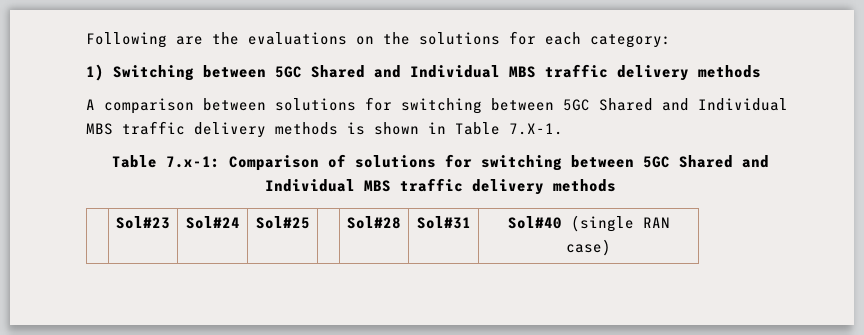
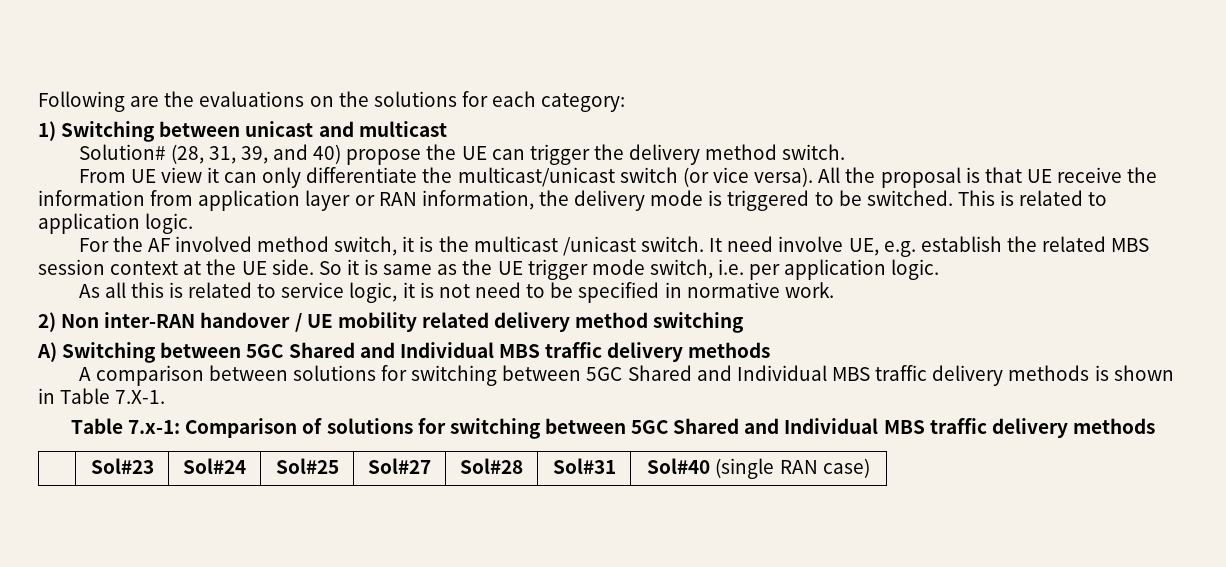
- 1) Switching between 5GC Shared and Individual MBS traffic delivery methods
+ 1) Switching between unicast and multicast
+ Solution# (28, 31, 39, and 40) propose the UE can trigger the delivery method switch.
+ From UE view it can only differentiate the multicast/unicast switch (or vice versa). All the proposal is that UE receive the information from application layer or RAN information, the delivery mode is triggered to be switched. This is related to application logic.
+ For the AF involved method switch, it is the multicast /unicast switch. It need involve UE, e.g. establish the related MBS session context at the UE side. So it is same as the UE trigger mode switch, i.e. per application logic.
+ As all this is related to service logic, it is not need to be specified in normative work.
+ 2) Non inter-RAN handover / UE mobility related delivery method switching
+ A) Switching between 5GC Shared and Individual MBS traffic delivery methods
- | Sol#23 | Sol#24 | Sol#25 | | Sol#28 | Sol#31 | Sol#40 (single RAN case)
+ | Sol#23 | Sol#24 | Sol#25 | Sol#27 | Sol#28 | Sol#31 | Sol#40 (single RAN case)

